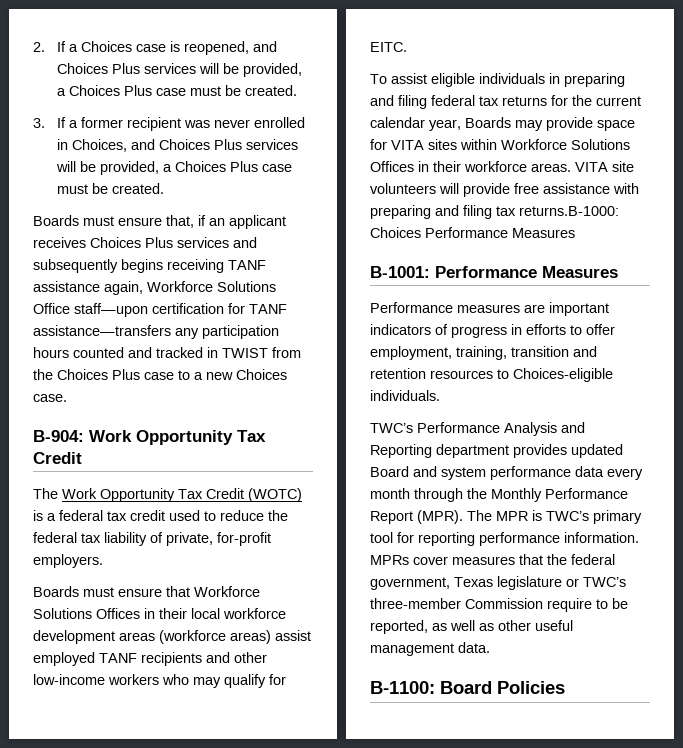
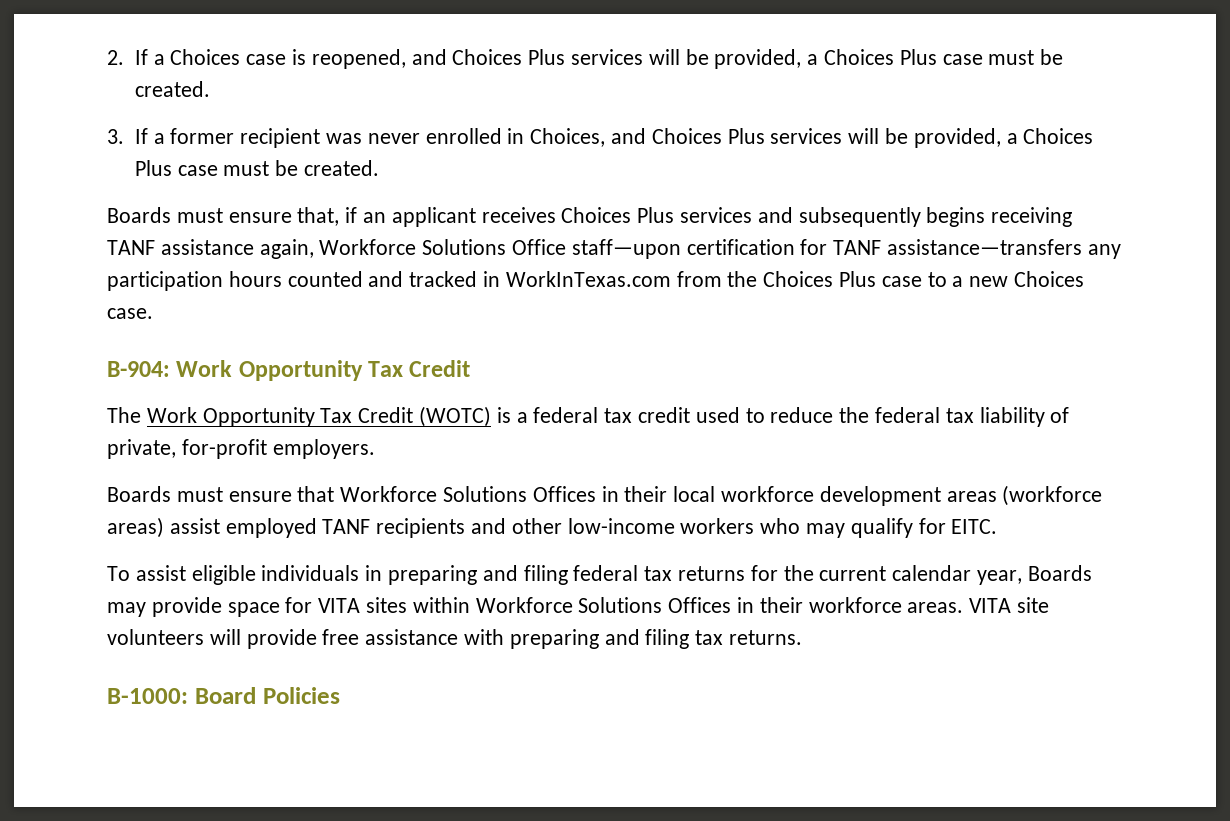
- Boards must ensure that, if an applicant receives Choices Plus services and subsequently begins receiving TANF assistance again, Workforce Solutions Office staff—upon certification for TANF assistance—transfers any participation hours counted and tracked in TWIST from the Choices Plus case to a new Choices case.
+ Boards must ensure that, if an applicant receives Choices Plus services and subsequently begins receiving TANF assistance again, Workforce Solutions Office staff—upon certification for TANF assistance—transfers any participation hours counted and tracked in WorkInTexas.com from the Choices Plus case to a new Choices case.
- VITA site volunteers will provide free assistance with preparing and filing tax returns.B-1000: Choices Performance Measures
- B-1001: Performance Measures
- Performance measures are important indicators of progress in efforts to offer employment, training, transition and retention resources to Choices-eligible individuals.
- TWC’s Performance Analysis and Reporting department provides updated Board and system performance data every month through the Monthly Performance Report (MPR). The MPR is TWC’s primary tool for reporting performance information. MPRs cover measures that the federal government, Texas legislature or TWC’s three-member Commission require to be reported, as well as other useful management data.
- B-1100: Board Policies
+ VITA site volunteers will provide free assistance with preparing and filing tax returns.
+ B-1000: Board Policies

